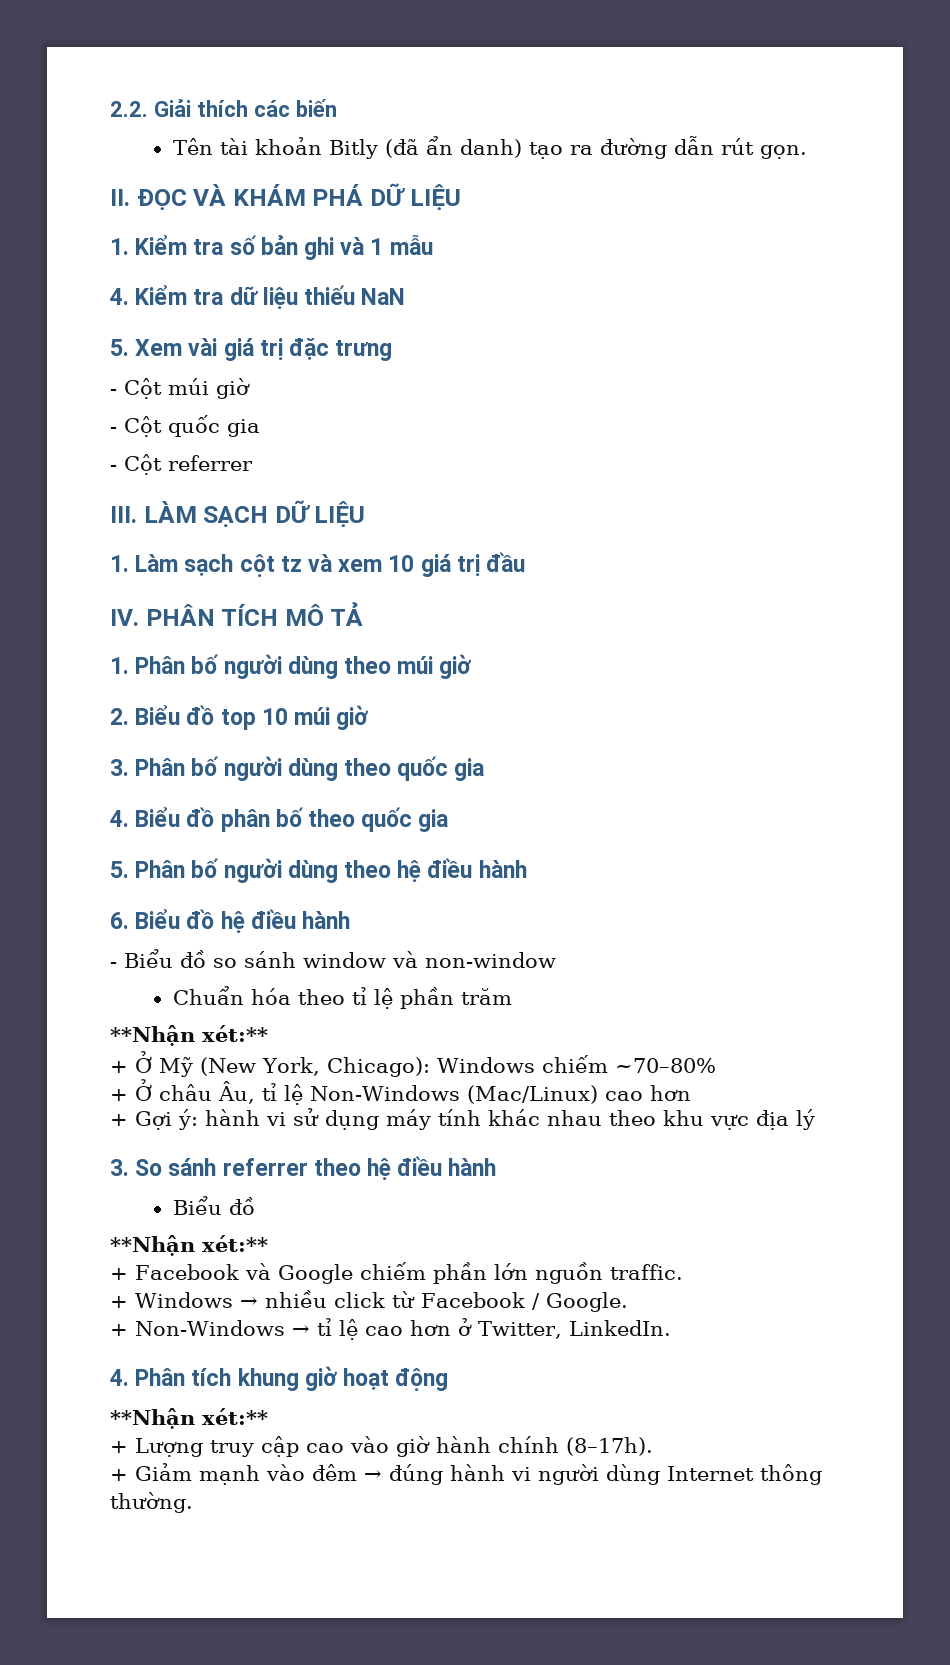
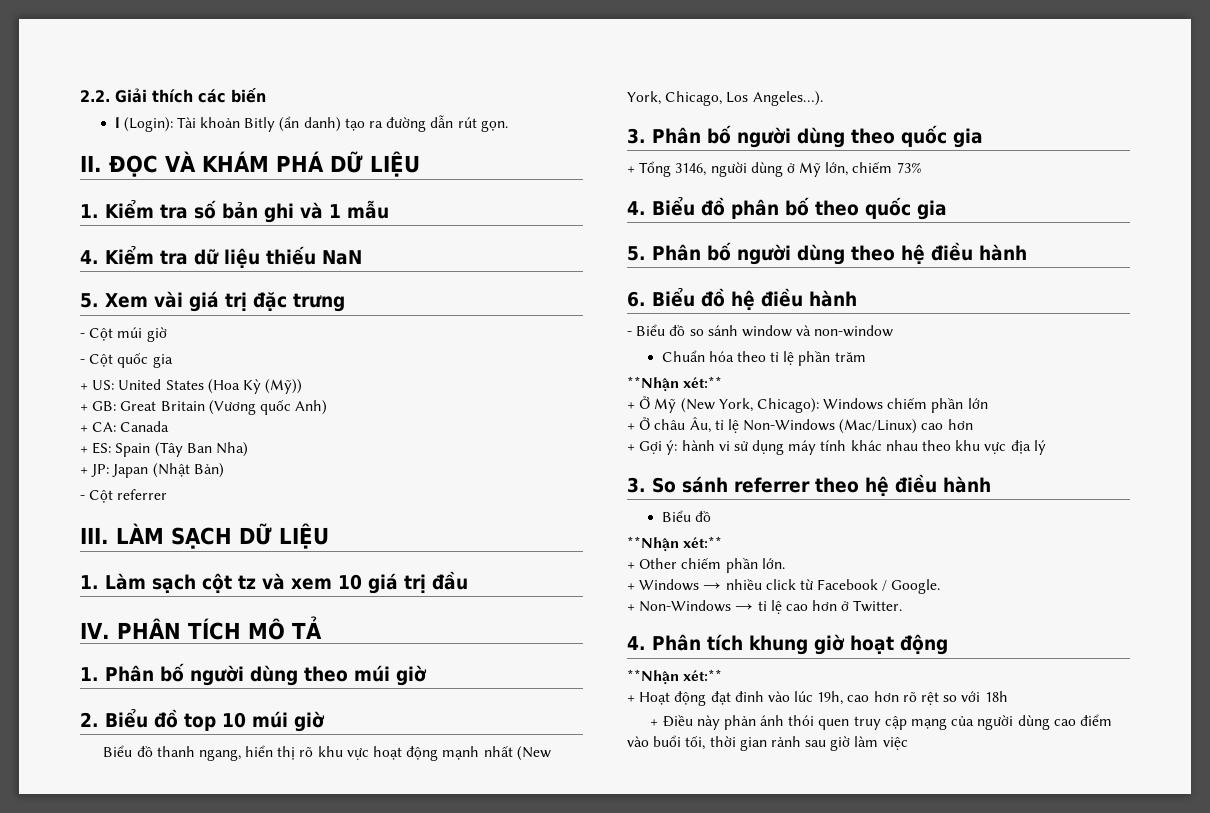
- Tên tài khoản Bitly (đã ẩn danh) tạo ra đường dẫn rút gọn.
+ l (Login): Tài khoản Bitly (ẩn danh) tạo ra đường dẫn rút gọn.
+ + US: United States (Hoa Kỳ (Mỹ))
+ + GB: Great Britain (Vương quốc Anh)
+ + CA: Canada
+ + ES: Spain (Tây Ban Nha)
+ + JP: Japan (Nhật Bản)
+ Biểu đồ thanh ngang, hiển thị rõ khu vực hoạt động mạnh nhất (New York, Chicago, Los Angeles…).
+ + Tổng 3146, người dùng ở Mỹ lớn, chiếm 73%
- + Ở Mỹ (New York, Chicago): Windows chiếm ~70–80%
+ + Ở Mỹ (New York, Chicago): Windows chiếm phần lớn
- + Facebook và Google chiếm phần lớn nguồn traffic.
+ + Other chiếm phần lớn.
- + Non-Windows → tỉ lệ cao hơn ở Twitter, LinkedIn.
+ + Non-Windows → tỉ lệ cao hơn ở Twitter.
- + Lượng truy cập cao vào giờ hành chính (8–17h).
- + Giảm mạnh vào đêm → đúng hành vi người dùng Internet thông thường.
+ + Hoạt động đạt đỉnh vào lúc 19h, cao hơn rõ rệt so với 18h
+ + Điều này phản ánh thói quen truy cập mạng của người dùng cao điểm vào buổi tối, thời gian rảnh sau giờ làm việc

